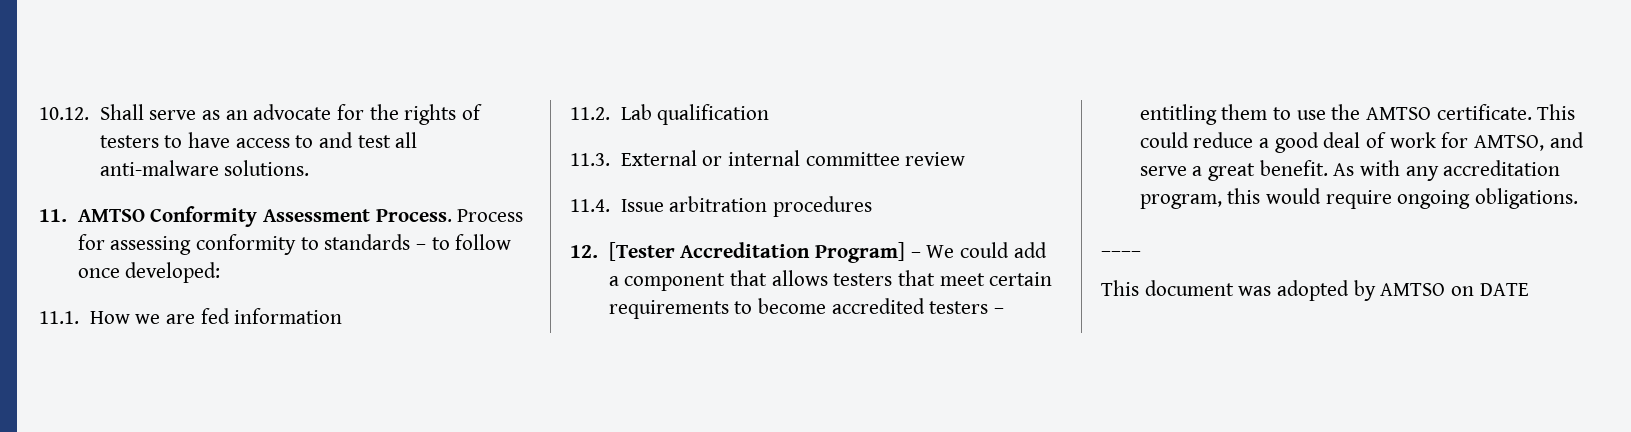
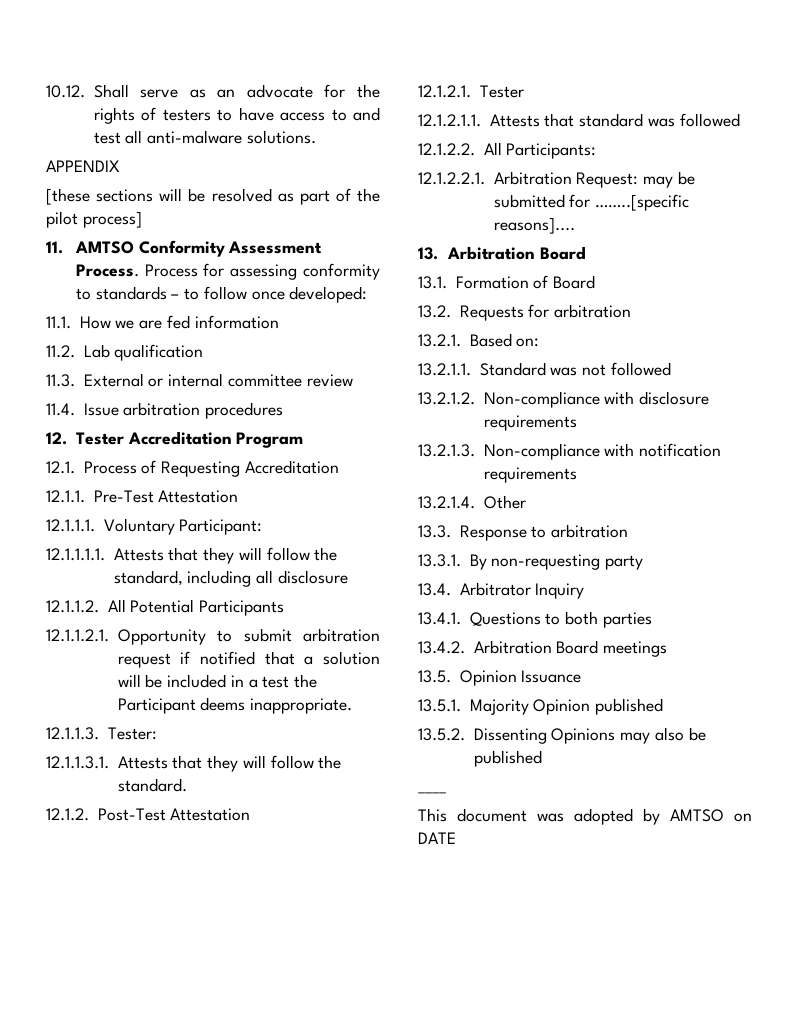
+ APPENDIX
+ [these sections will be resolved as part of the pilot process]
- 12. [Tester Accreditation Program] – We could add a component that allows testers that meet certain requirements to become accredited testers – entitling them to use the AMTSO certificate. This could reduce a good deal of work for AMTSO, and serve a great benefit. As with any accreditation program, this would require ongoing obligations.
+ 12. Tester Accreditation Program
+ 12.1. Process of Requesting Accreditation
+ 12.1.1. Pre-Test Attestation
+ 12.1.1.1. Voluntary Participant:
+ 12.1.1.1.1. Attests that they will follow the standard, including all disclosure
+ 12.1.1.2. All Potential Participants
+ 12.1.1.2.1. Opportunity to submit arbitration request if notified that a solution will be included in a test the Participant deems inappropriate.
+ 12.1.1.3. Tester:
+ 12.1.1.3.1. Attests that they will follow the standard.
+ 12.1.2. Post-Test Attestation
+ 12.1.2.1. Tester
+ 12.1.2.1.1. Attests that standard was followed
+ 12.1.2.2. All Participants:
+ 12.1.2.2.1. Arbitration Request: may be submitted for ……..[specific reasons]....
+ 13. Arbitration Board
+ 13.1. Formation of Board
+ 13.2. Requests for arbitration
+ 13.2.1. Based on:
+ 13.2.1.1. Standard was not followed
+ 13.2.1.2. Non-compliance with disclosure requirements
+ 13.2.1.3. Non-compliance with notification requirements
+ 13.2.1.4. Other
+ 13.3. Response to arbitration
+ 13.3.1. By non-requesting party
+ 13.4. Arbitrator Inquiry
+ 13.4.1. Questions to both parties
+ 13.4.2. Arbitration Board meetings
+ 13.5. Opinion Issuance
+ 13.5.1. Majority Opinion published
+ 13.5.2. Dissenting Opinions may also be published

